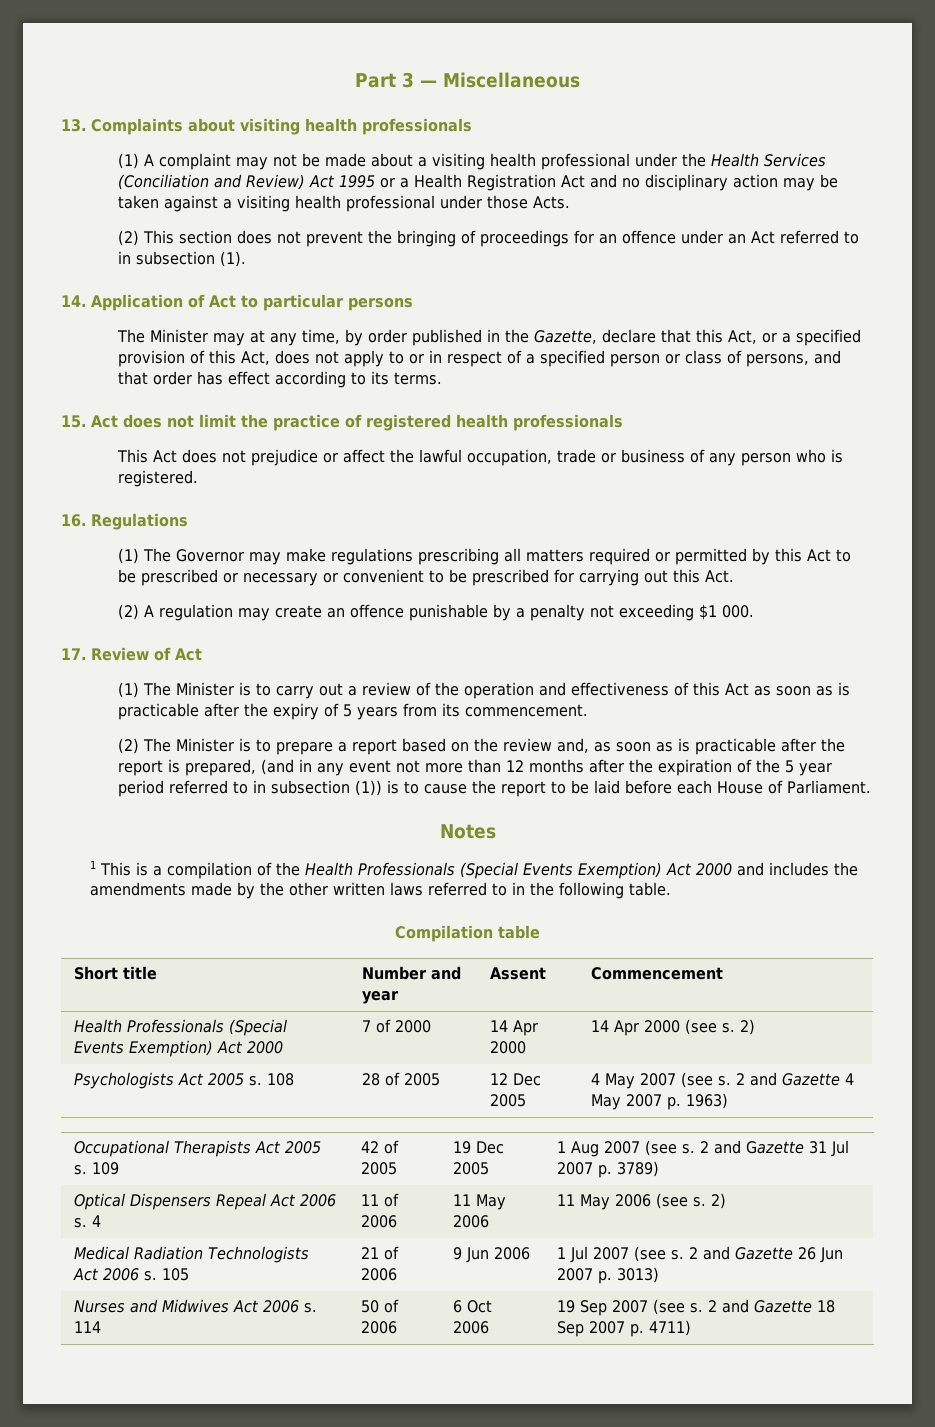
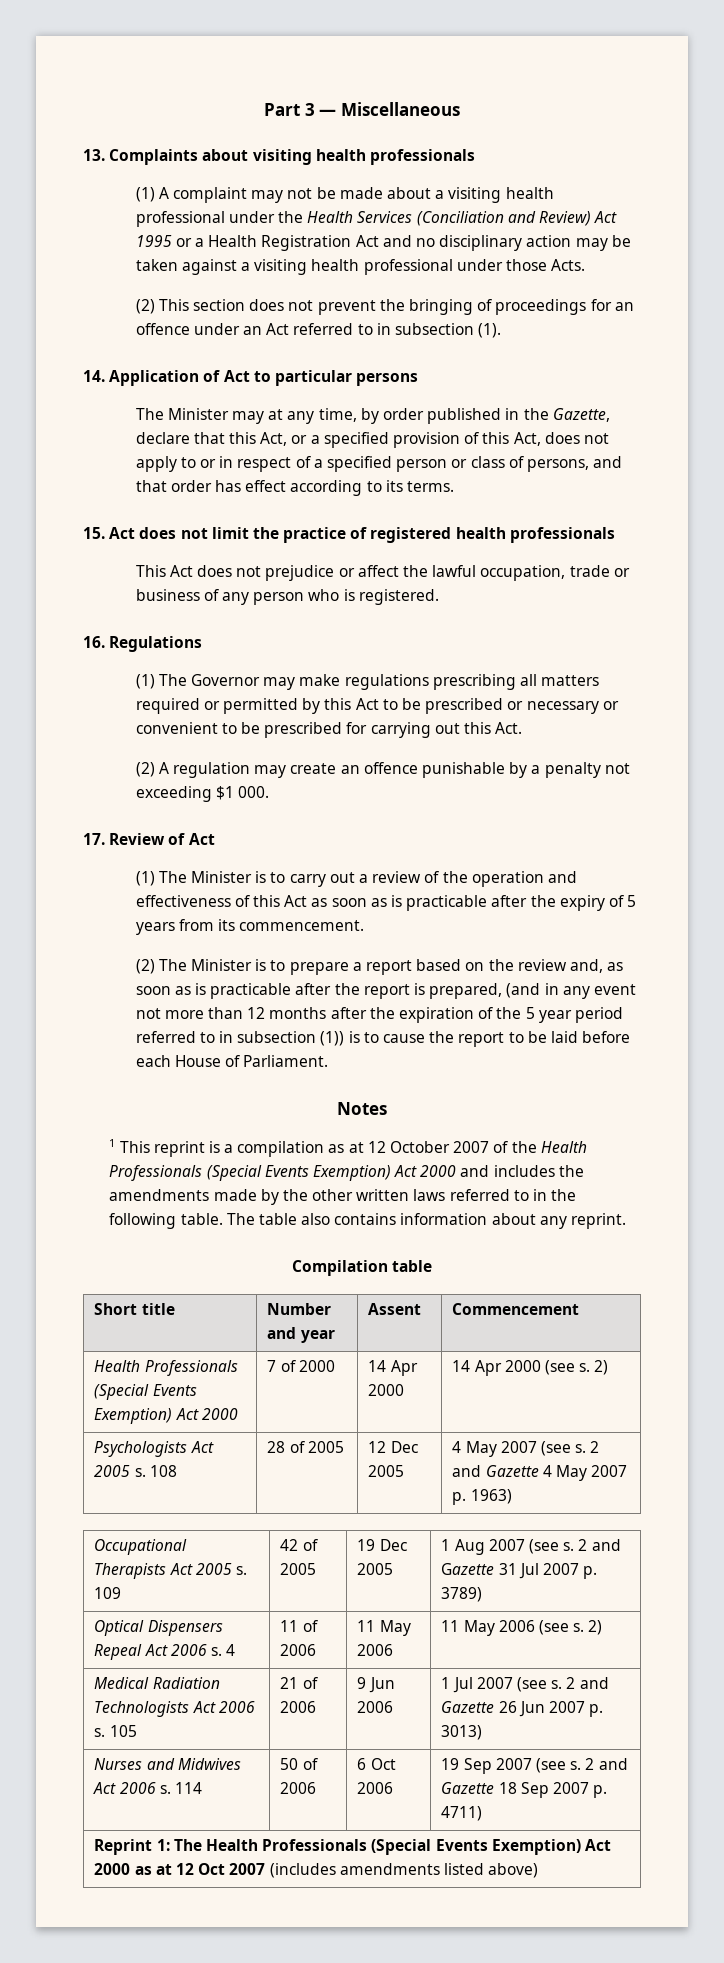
- 1 This is a compilation of the Health Professionals (Special Events Exemption) Act 2000 and includes the amendments made by the other written laws referred to in the following table.
+ 1 This reprint is a compilation as at 12 October 2007 of the Health Professionals (Special Events Exemption) Act 2000 and includes the amendments made by the other written laws referred to in the following table. The table also contains information about any reprint.
+ Reprint 1: The Health Professionals (Special Events Exemption) Act 2000 as at 12 Oct 2007 (includes amendments listed above)

